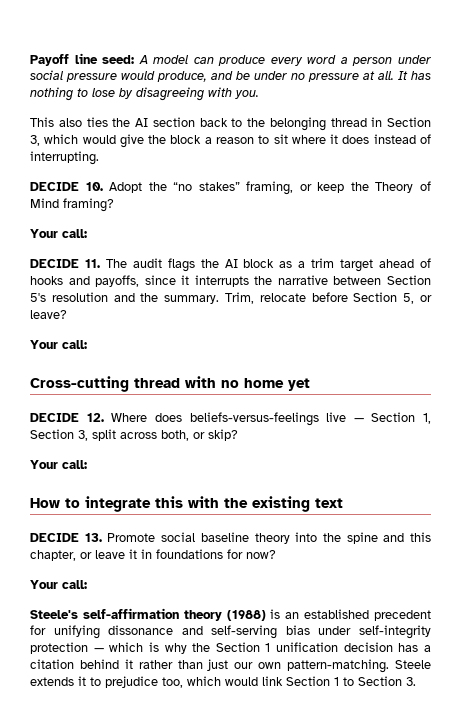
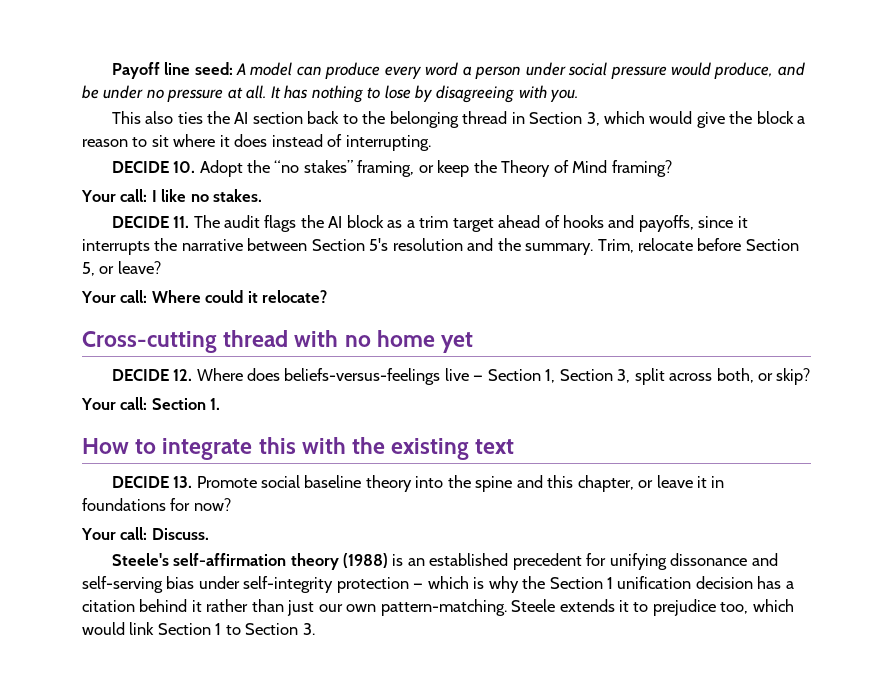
  DECIDE 10. Adopt the “no stakes” framing, or keep the Theory of Mind framing?
- Your call:
+ Your call: I like no stakes.
  Trim, relocate before Section 5, or leave?
- Your call:
+ Your call: Where could it relocate?
  DECIDE 12. Where does beliefs-versus-feelings live — Section 1, Section 3, split across both, or skip?
- Your call:
+ Your call: Section 1.
  DECIDE 13. Promote social baseline theory into the spine and this chapter, or leave it in foundations for now?
- Your call:
+ Your call: Discuss.

